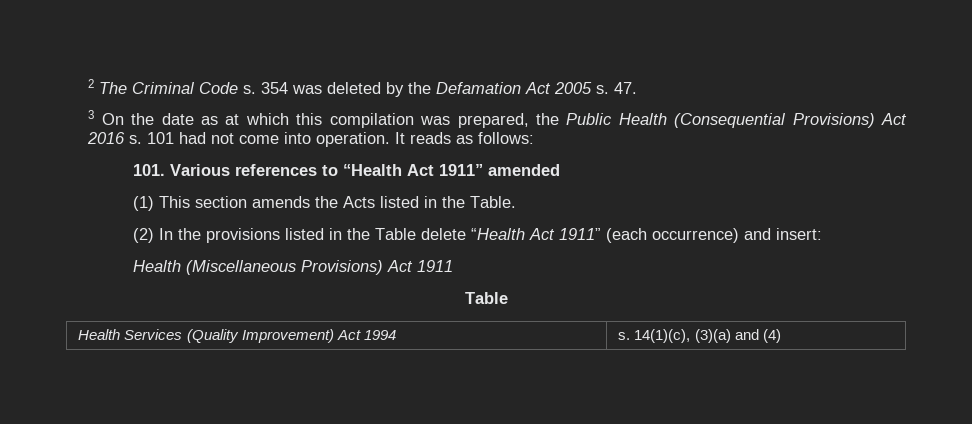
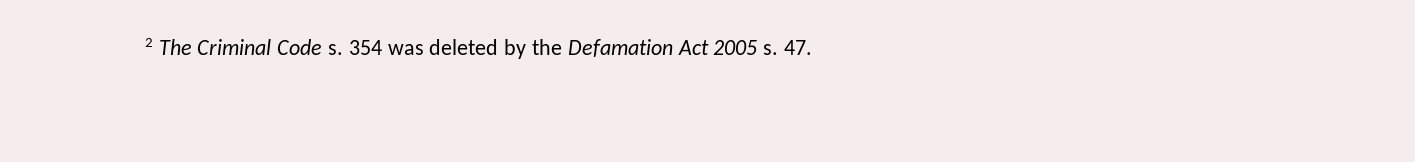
- 3 On the date as at which this compilation was prepared, the Public Health (Consequential Provisions) Act 2016 s. 101 had not come into operation. It reads as follows:
- 101. Various references to “Health Act 1911” amended
- (1) This section amends the Acts listed in the Table.
- (2) In the provisions listed in the Table delete “Health Act 1911” (each occurrence) and insert:
- Health (Miscellaneous Provisions) Act 1911
- Table
- Health Services (Quality Improvement) Act 1994 | s. 14(1)(c), (3)(a) and (4)

